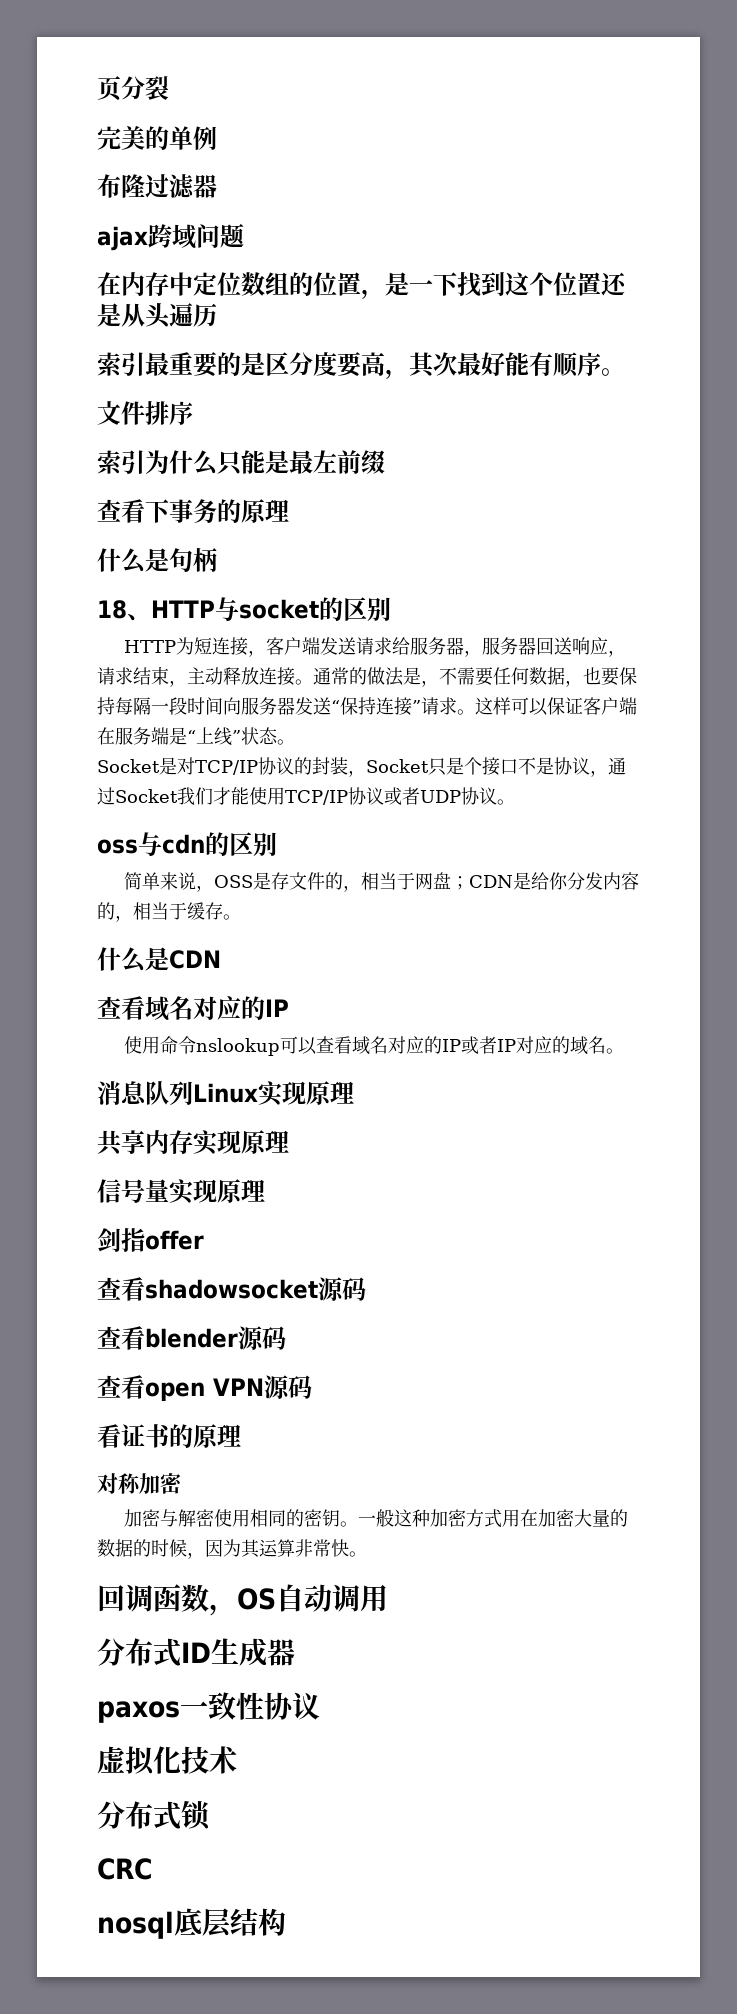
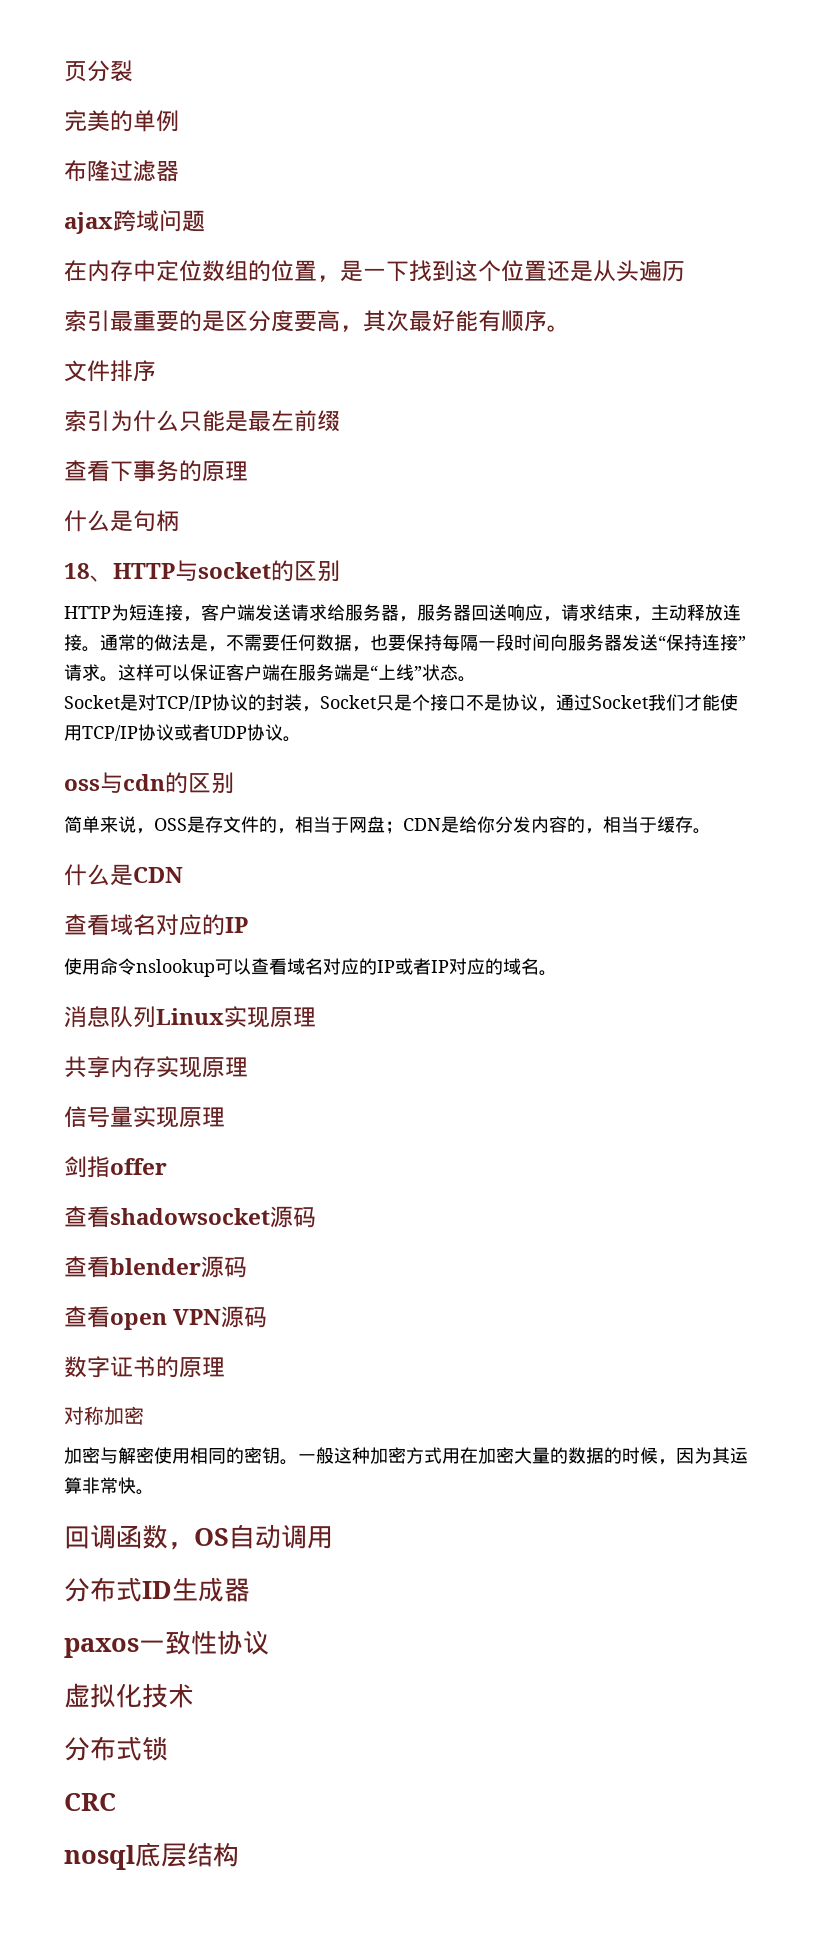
- 看证书的原理
+ 数字证书的原理

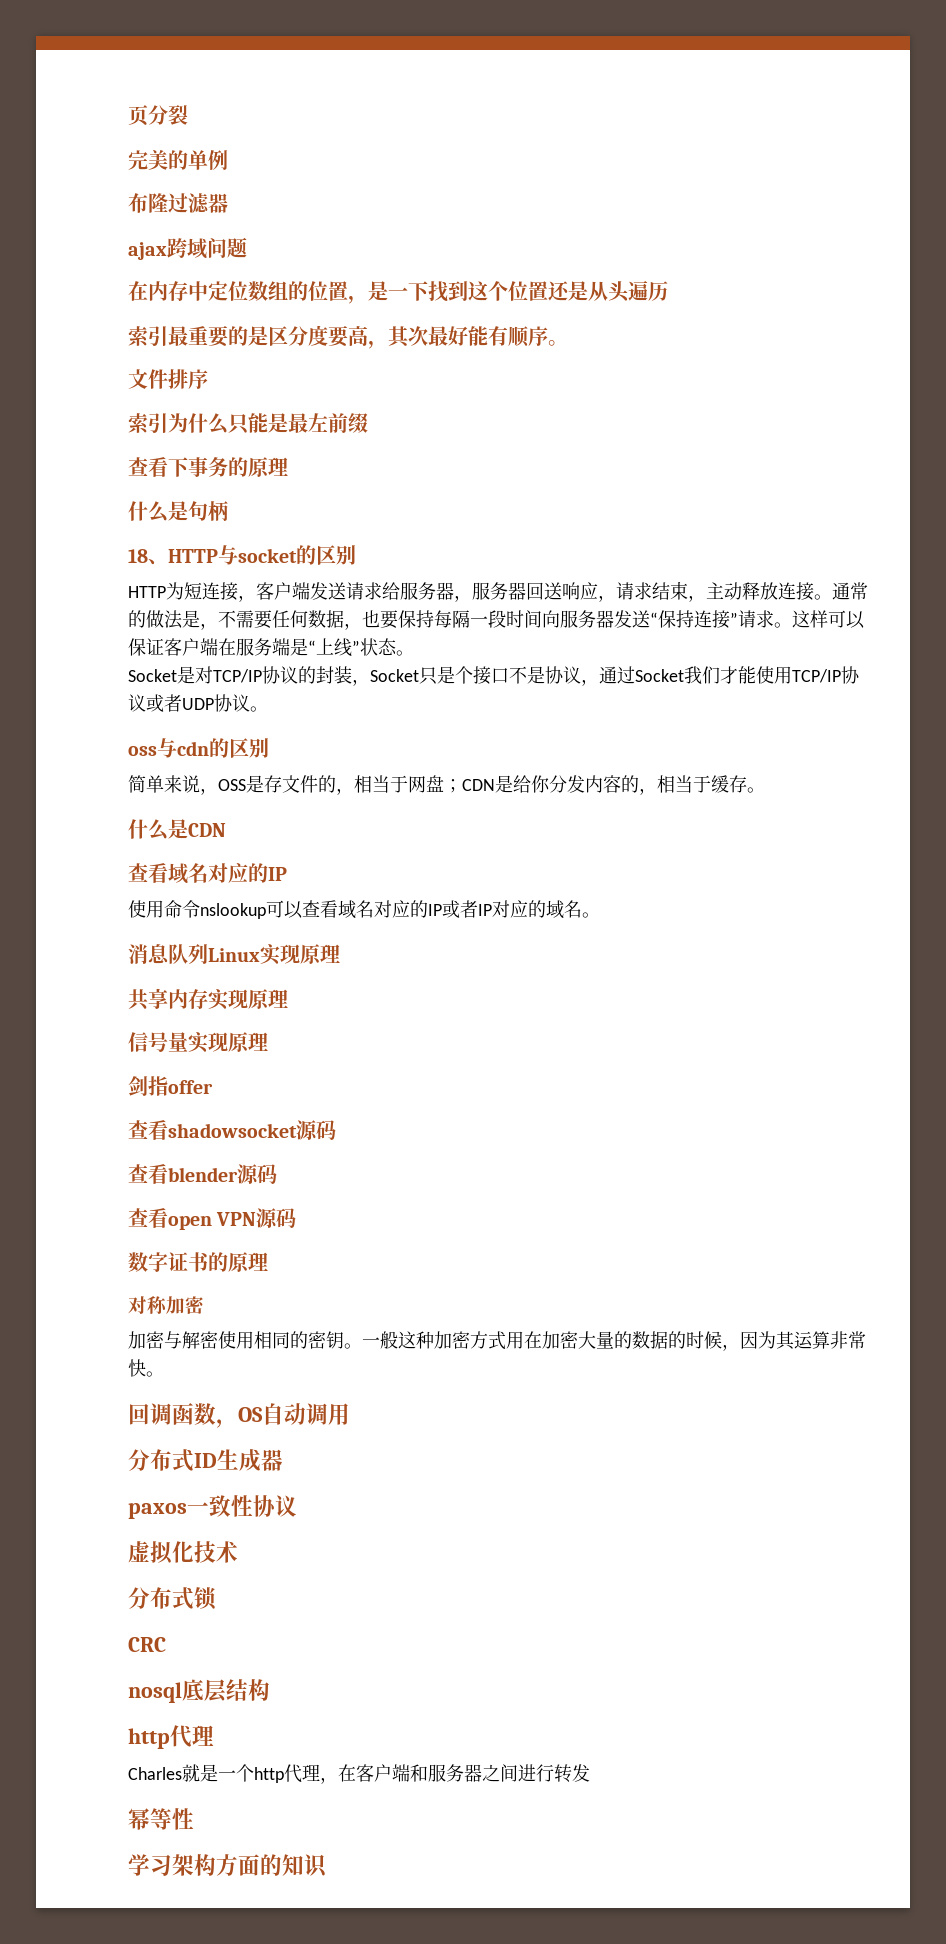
  nosql底层结构
+ http代理
+ Charles就是一个http代理，在客户端和服务器之间进行转发
+ 幂等性
+ 学习架构方面的知识

